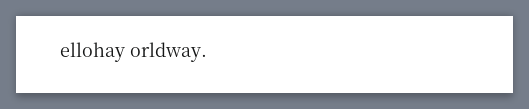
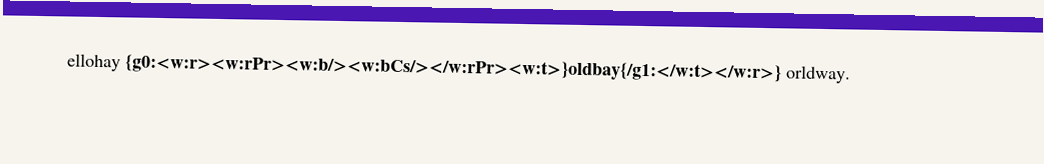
- ellohay orldway.
+ ellohay {g0:<w:r><w:rPr><w:b/><w:bCs/></w:rPr><w:t>}oldbay{/g1:</w:t></w:r>} orldway.

